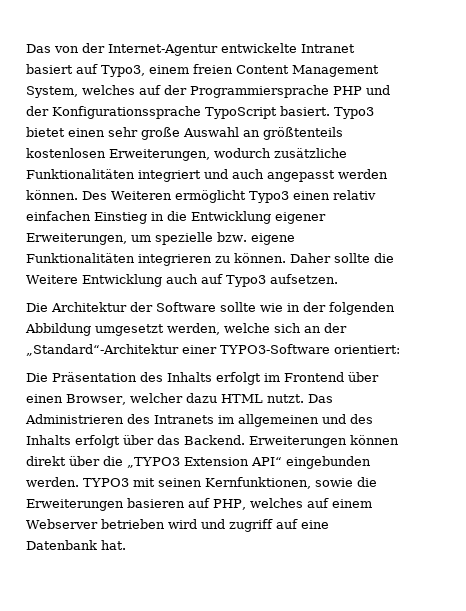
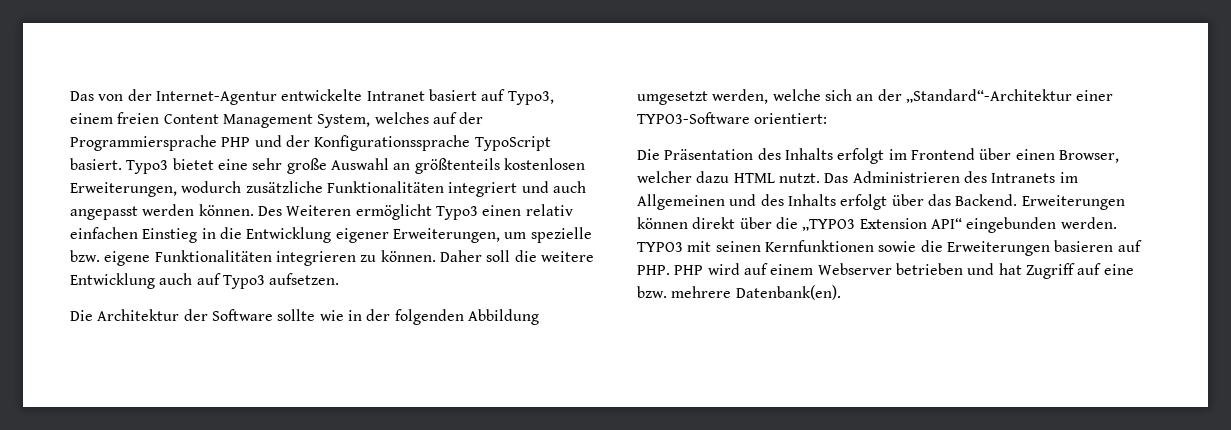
- Typo3 bietet einen sehr große Auswahl an größtenteils kostenlosen Erweiterungen, wodurch zusätzliche Funktionalitäten integriert und auch angepasst werden können.
+ Typo3 bietet eine sehr große Auswahl an größtenteils kostenlosen Erweiterungen, wodurch zusätzliche Funktionalitäten integriert und auch angepasst werden können.
- Daher sollte die Weitere Entwicklung auch auf Typo3 aufsetzen.
+ Daher soll die weitere Entwicklung auch auf Typo3 aufsetzen.
- Das Administrieren des Intranets im allgemeinen und des Inhalts erfolgt über das Backend.
+ Das Administrieren des Intranets im Allgemeinen und des Inhalts erfolgt über das Backend.
- TYPO3 mit seinen Kernfunktionen, sowie die Erweiterungen basieren auf PHP, welches auf einem Webserver betrieben wird und zugriff auf eine Datenbank hat.
+ TYPO3 mit seinen Kernfunktionen sowie die Erweiterungen basieren auf PHP. PHP wird auf einem Webserver betrieben und hat Zugriff auf eine bzw. mehrere Datenbank(en).

